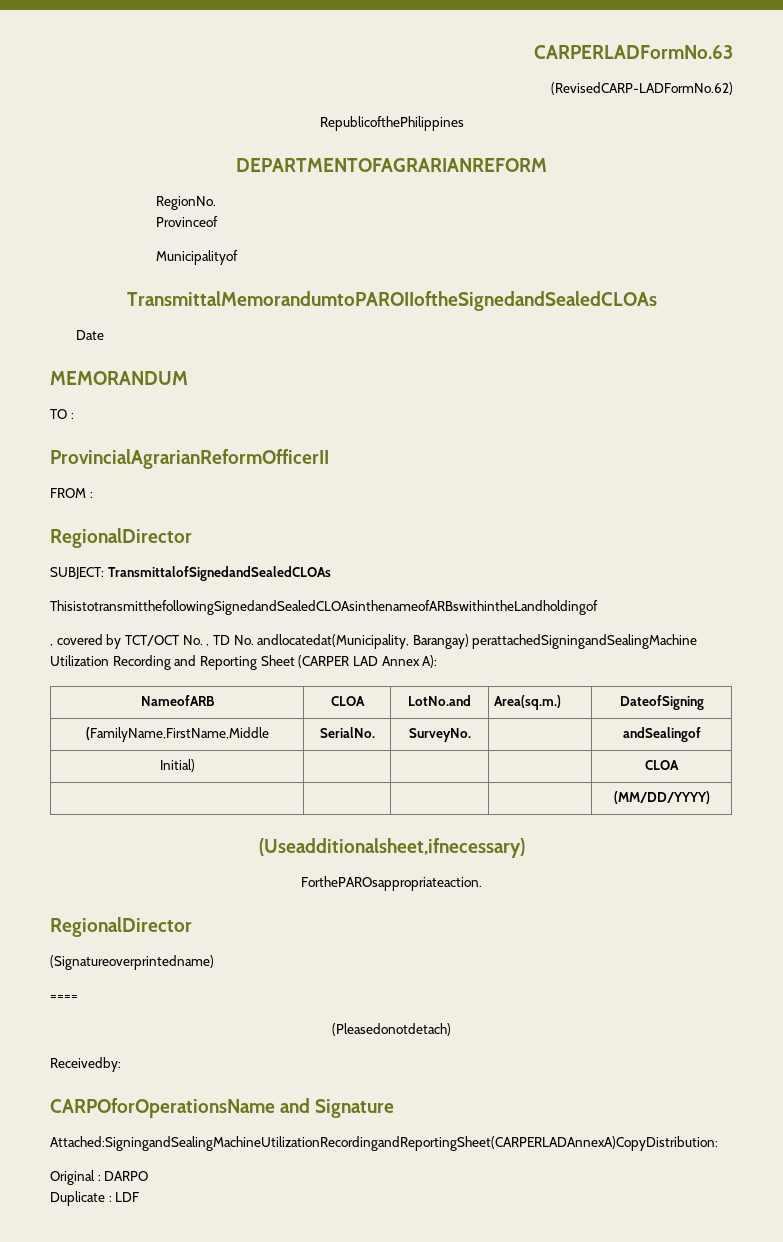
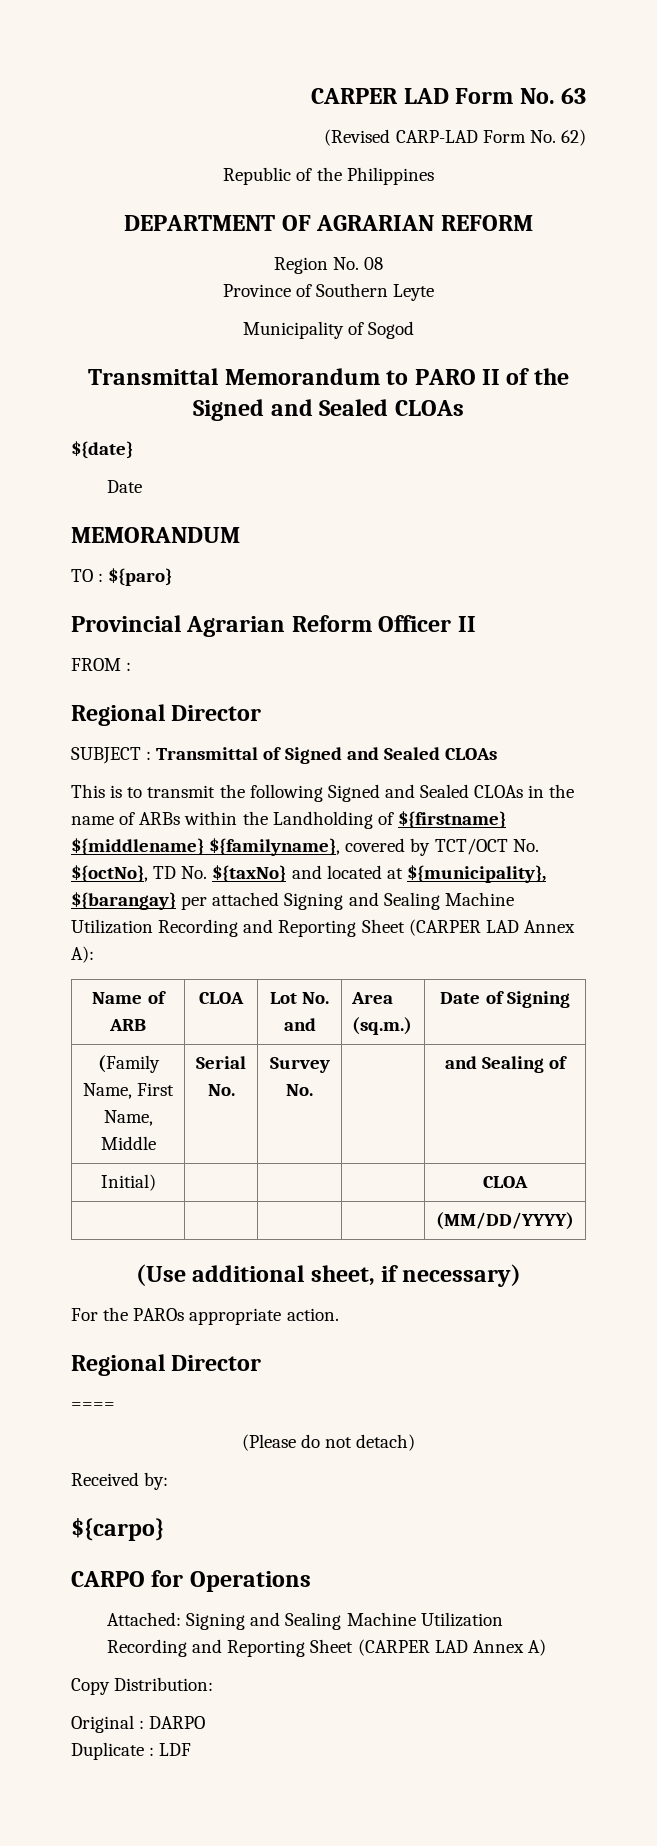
- CARPERLADFormNo.63
- (RevisedCARP-LADFormNo.62)
- RepublicofthePhilippines
- DEPARTMENTOFAGRARIANREFORM
- RegionNo.
- Provinceof
- Municipalityof
- TransmittalMemorandumtoPAROIIoftheSignedandSealedCLOAs
+ CARPER LAD Form No. 63
+ (Revised CARP-LAD Form No. 62)
+ Republic of the Philippines
+ DEPARTMENT OF AGRARIAN REFORM
+ Region No. 08
+ Province of Southern Leyte
+ Municipality of Sogod
+ Transmittal Memorandum to PARO II of the Signed and Sealed CLOAs
+ ${date}
  Date
  MEMORANDUM
- TO :
- ProvincialAgrarianReformOfficerII
+ TO : ${paro}
+ Provincial Agrarian Reform Officer II
  FROM :
- RegionalDirector
- SUBJECT: TransmittalofSignedandSealedCLOAs
- ThisistotransmitthefollowingSignedandSealedCLOAsinthenameofARBswithintheLandholdingof
- , covered by TCT/OCT No. , TD No. andlocatedat(Municipality, Barangay) perattachedSigningandSealingMachine Utilization Recording and Reporting Sheet (CARPER LAD Annex A):
+ Regional Director
+ SUBJECT : Transmittal of Signed and Sealed CLOAs
+ This is to transmit the following Signed and Sealed CLOAs in the name of ARBs within the Landholding of ${firstname} ${middlename} ${familyname}, covered by TCT/OCT No. ${octNo}, TD No. ${taxNo} and located at ${municipality}, ${barangay} per attached Signing and Sealing Machine Utilization Recording and Reporting Sheet (CARPER LAD Annex A):
- NameofARB | CLOA | LotNo.and | Area(sq.m.) | DateofSigning
- (FamilyName,FirstName,Middle | SerialNo. | SurveyNo. | | andSealingof
+ Name of ARB | CLOA | Lot No. and | Area (sq.m.) | Date of Signing
+ (Family Name, First Name, Middle | Serial No. | Survey No. | | and Sealing of
  Initial) | | | | CLOA
  | | | | (MM/DD/YYYY)
- (Useadditionalsheet,ifnecessary)
- ForthePAROsappropriateaction.
- RegionalDirector
- (Signatureoverprintedname)
+ (Use additional sheet, if necessary)
+ For the PAROs appropriate action.
+ Regional Director
  ====
- (Pleasedonotdetach)
- Receivedby:
- CARPOforOperationsName and Signature
- Attached:SigningandSealingMachineUtilizationRecordingandReportingSheet(CARPERLADAnnexA)CopyDistribution:
+ (Please do not detach)
+ Received by:
+ ${carpo}
+ CARPO for Operations
+ Attached: Signing and Sealing Machine Utilization Recording and Reporting Sheet (CARPER LAD Annex A)
+ Copy Distribution:

